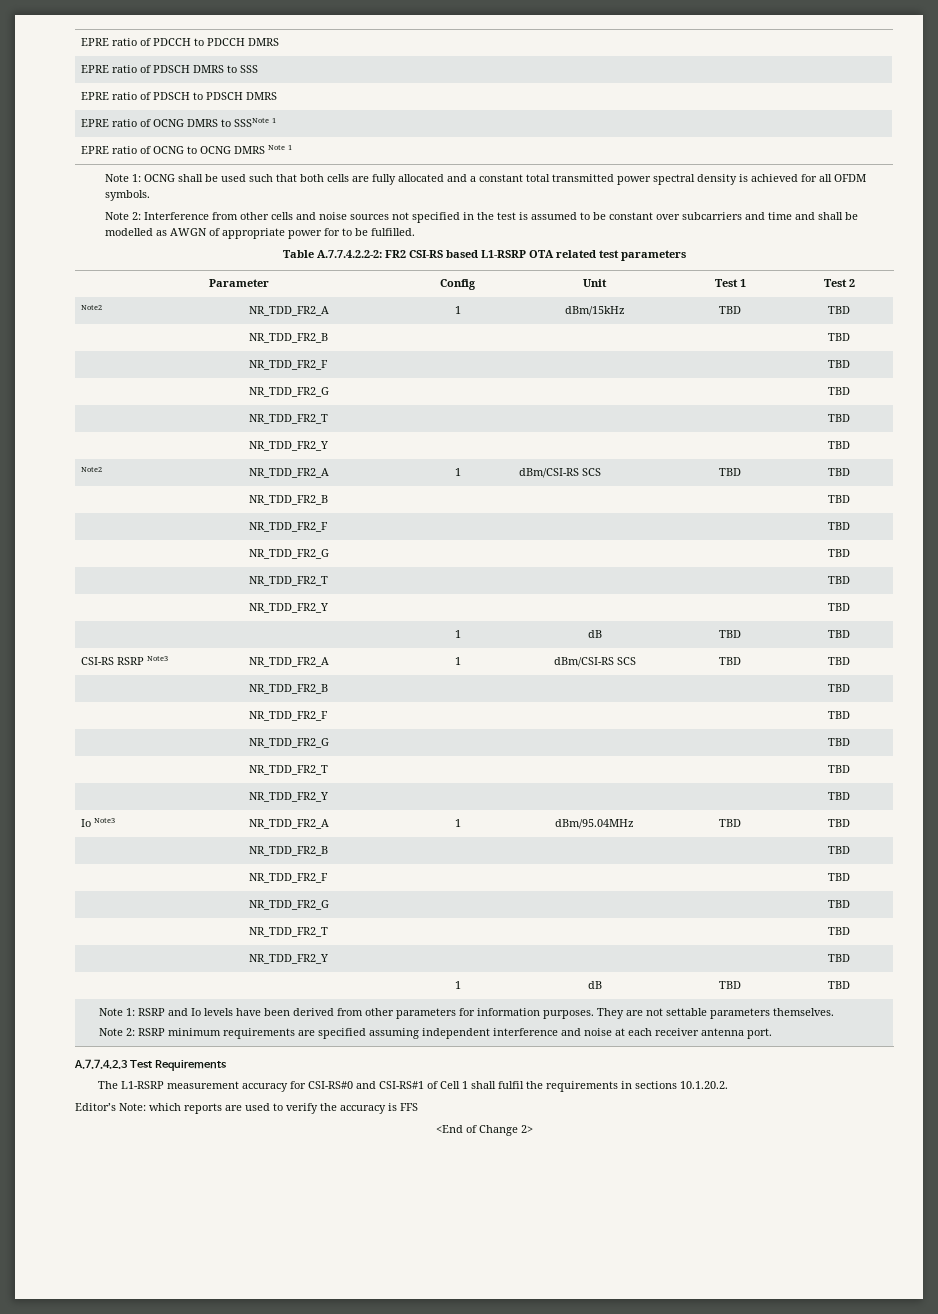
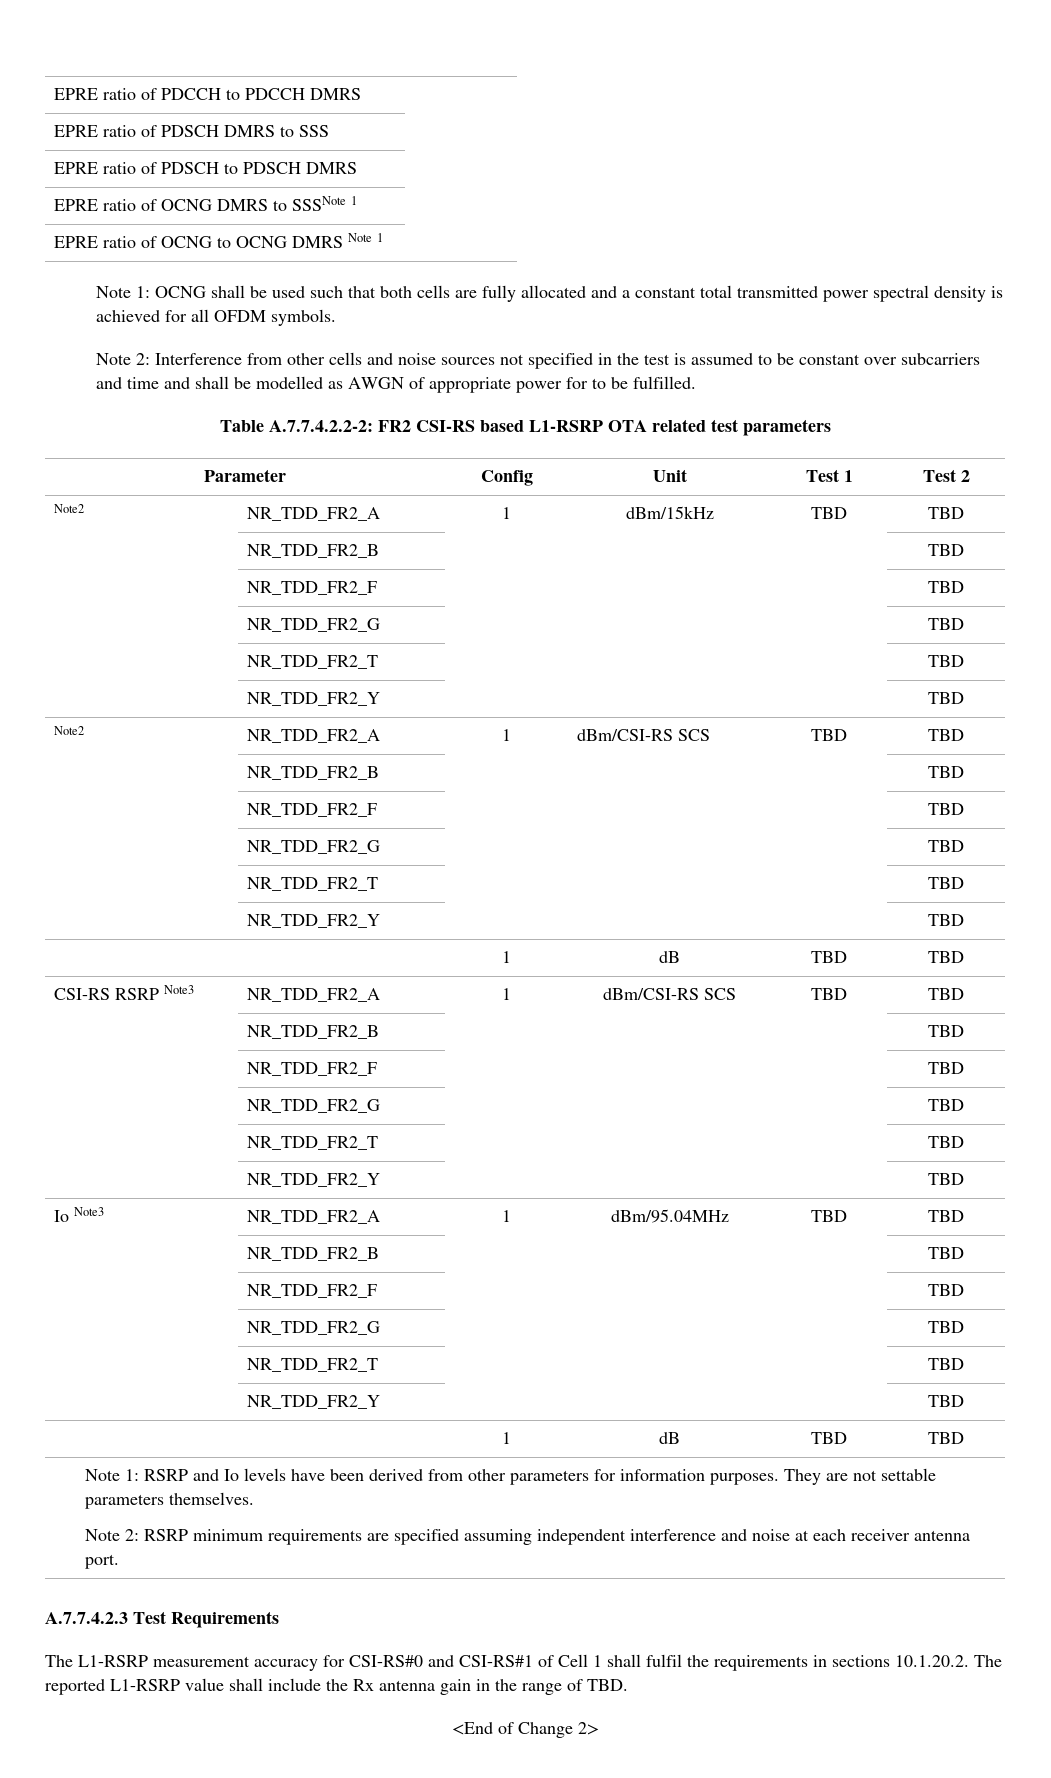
- The L1-RSRP measurement accuracy for CSI-RS#0 and CSI-RS#1 of Cell 1 shall fulfil the requirements in sections 10.1.20.2.
- Editor’s Note: which reports are used to verify the accuracy is FFS
+ The L1-RSRP measurement accuracy for CSI-RS#0 and CSI-RS#1 of Cell 1 shall fulfil the requirements in sections 10.1.20.2. The reported L1-RSRP value shall include the Rx antenna gain in the range of TBD.

